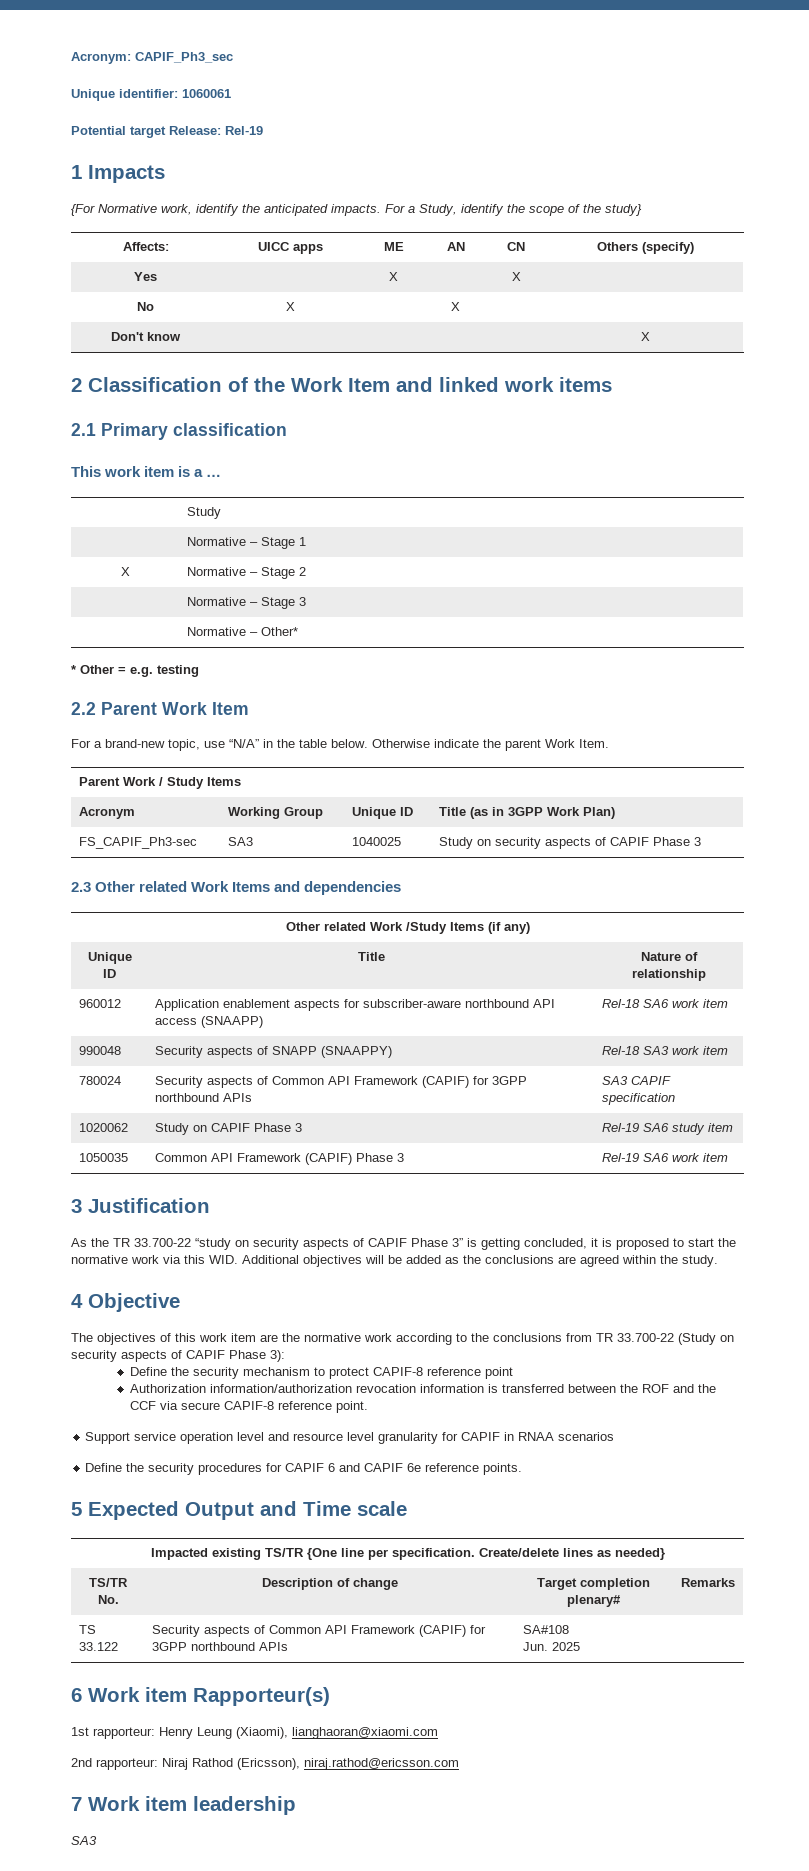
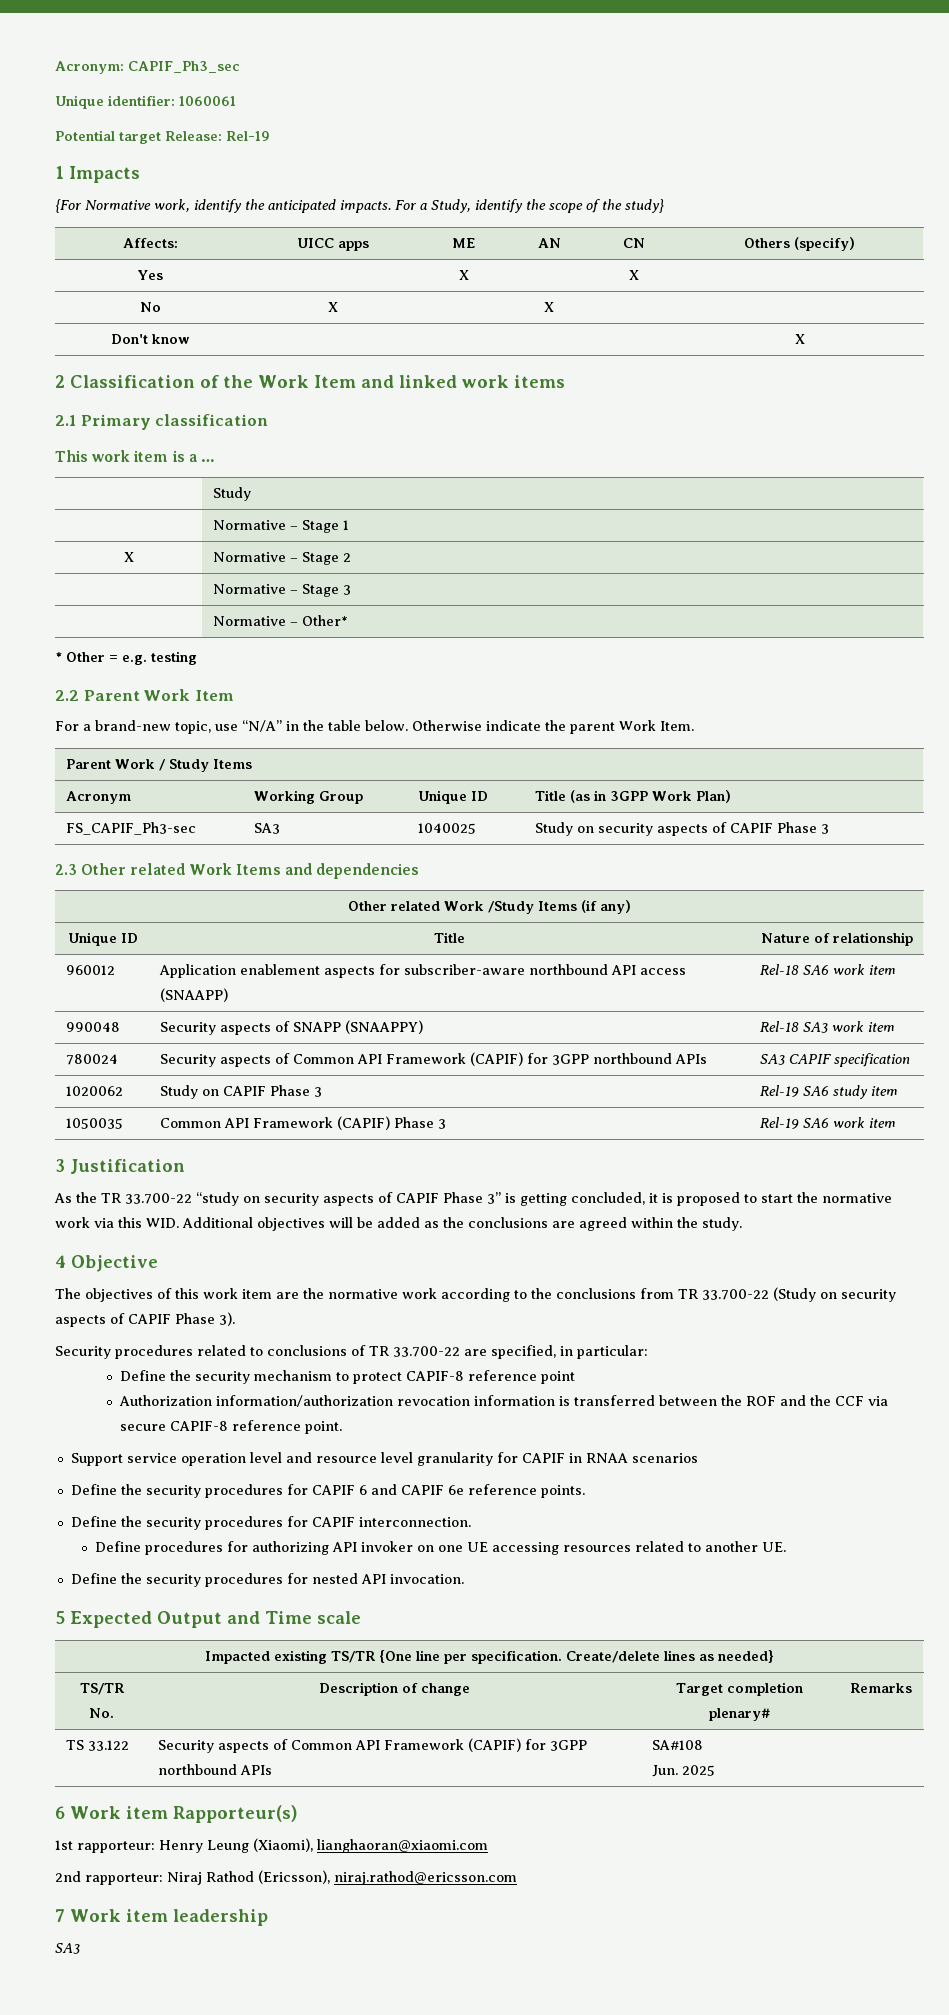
- The objectives of this work item are the normative work according to the conclusions from TR 33.700-22 (Study on security aspects of CAPIF Phase 3):
+ The objectives of this work item are the normative work according to the conclusions from TR 33.700-22 (Study on security aspects of CAPIF Phase 3).
+ Security procedures related to conclusions of TR 33.700-22 are specified, in particular:
+ Define the security procedures for CAPIF interconnection.
+ Define procedures for authorizing API invoker on one UE accessing resources related to another UE.
+ Define the security procedures for nested API invocation.

